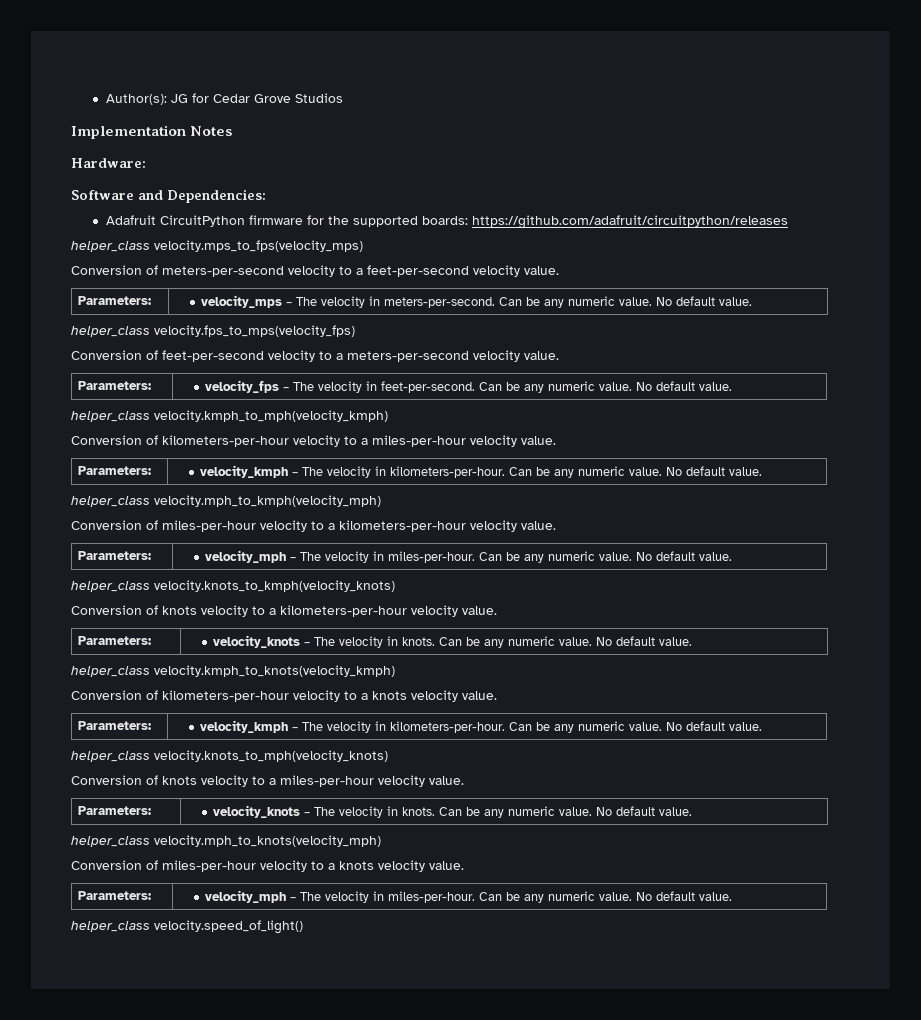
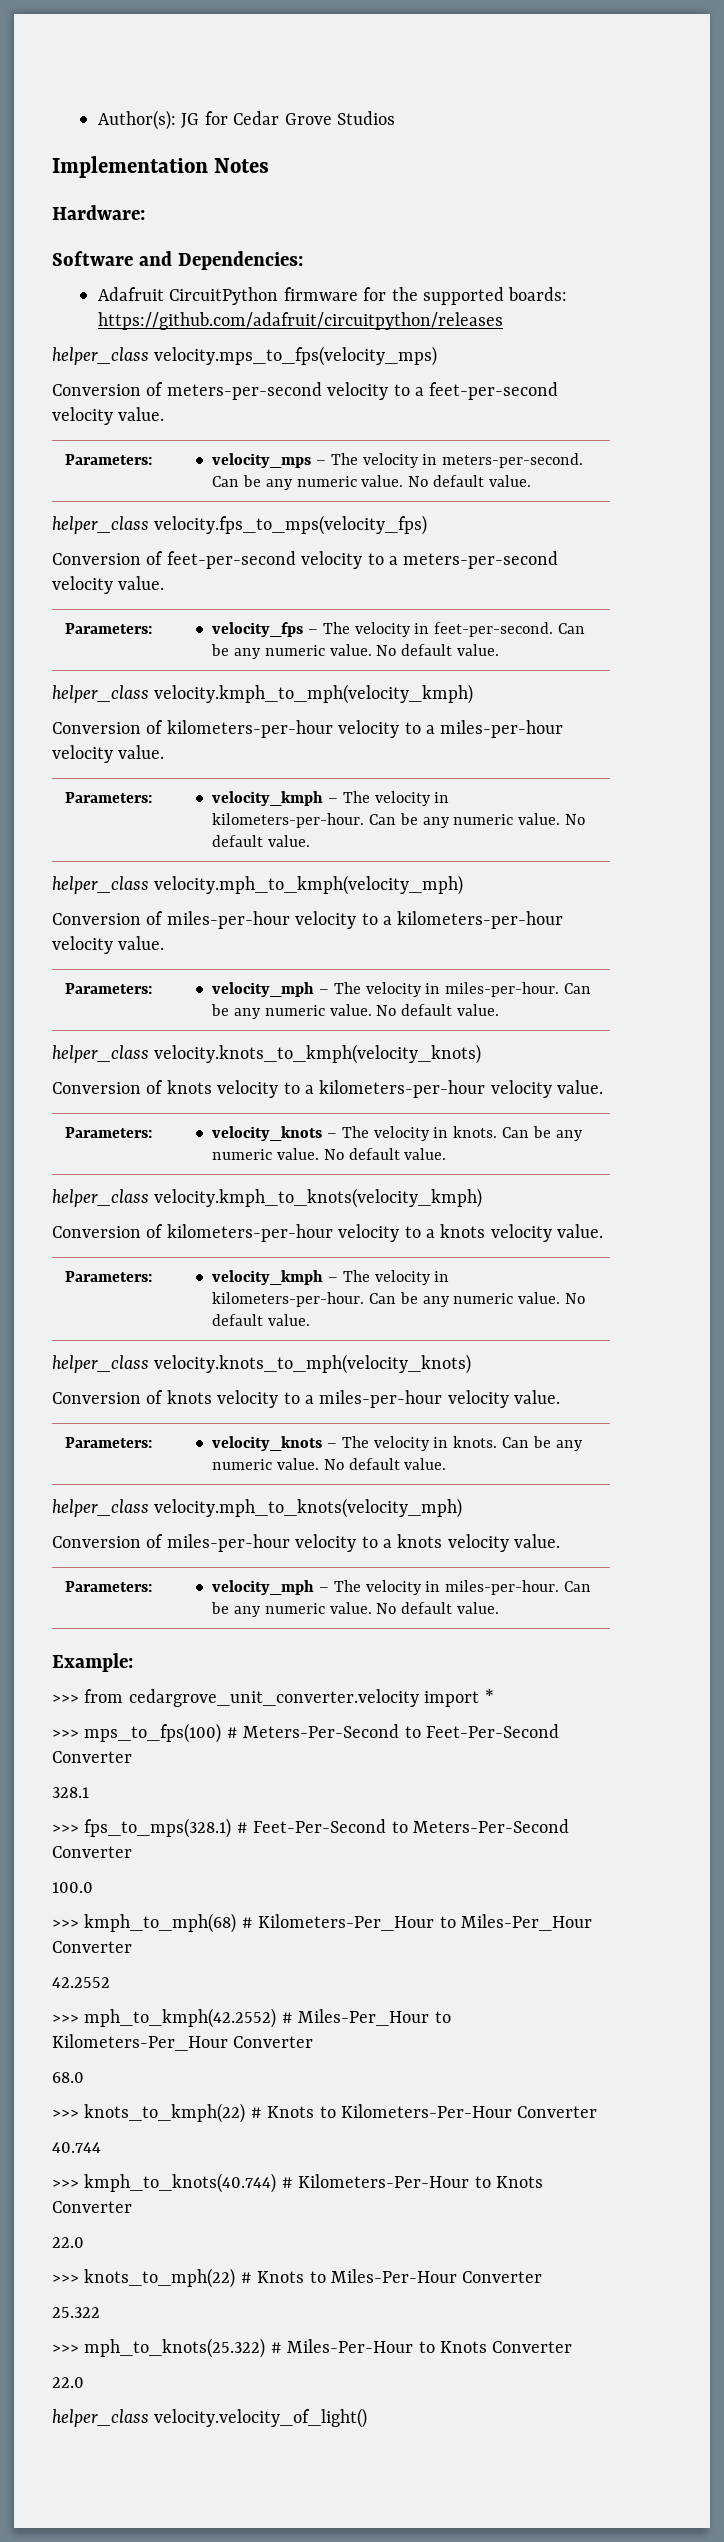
- helper_class velocity.speed_of_light()
+ Example:
+ >>> from cedargrove_unit_converter.velocity import *
+ >>> mps_to_fps(100) # Meters-Per-Second to Feet-Per-Second Converter
+ 328.1
+ >>> fps_to_mps(328.1) # Feet-Per-Second to Meters-Per-Second Converter
+ 100.0
+ >>> kmph_to_mph(68) # Kilometers-Per_Hour to Miles-Per_Hour Converter
+ 42.2552
+ >>> mph_to_kmph(42.2552) # Miles-Per_Hour to Kilometers-Per_Hour Converter
+ 68.0
+ >>> knots_to_kmph(22) # Knots to Kilometers-Per-Hour Converter
+ 40.744
+ >>> kmph_to_knots(40.744) # Kilometers-Per-Hour to Knots Converter
+ 22.0
+ >>> knots_to_mph(22) # Knots to Miles-Per-Hour Converter
+ 25.322
+ >>> mph_to_knots(25.322) # Miles-Per-Hour to Knots Converter
+ 22.0
+ helper_class velocity.velocity_of_light()

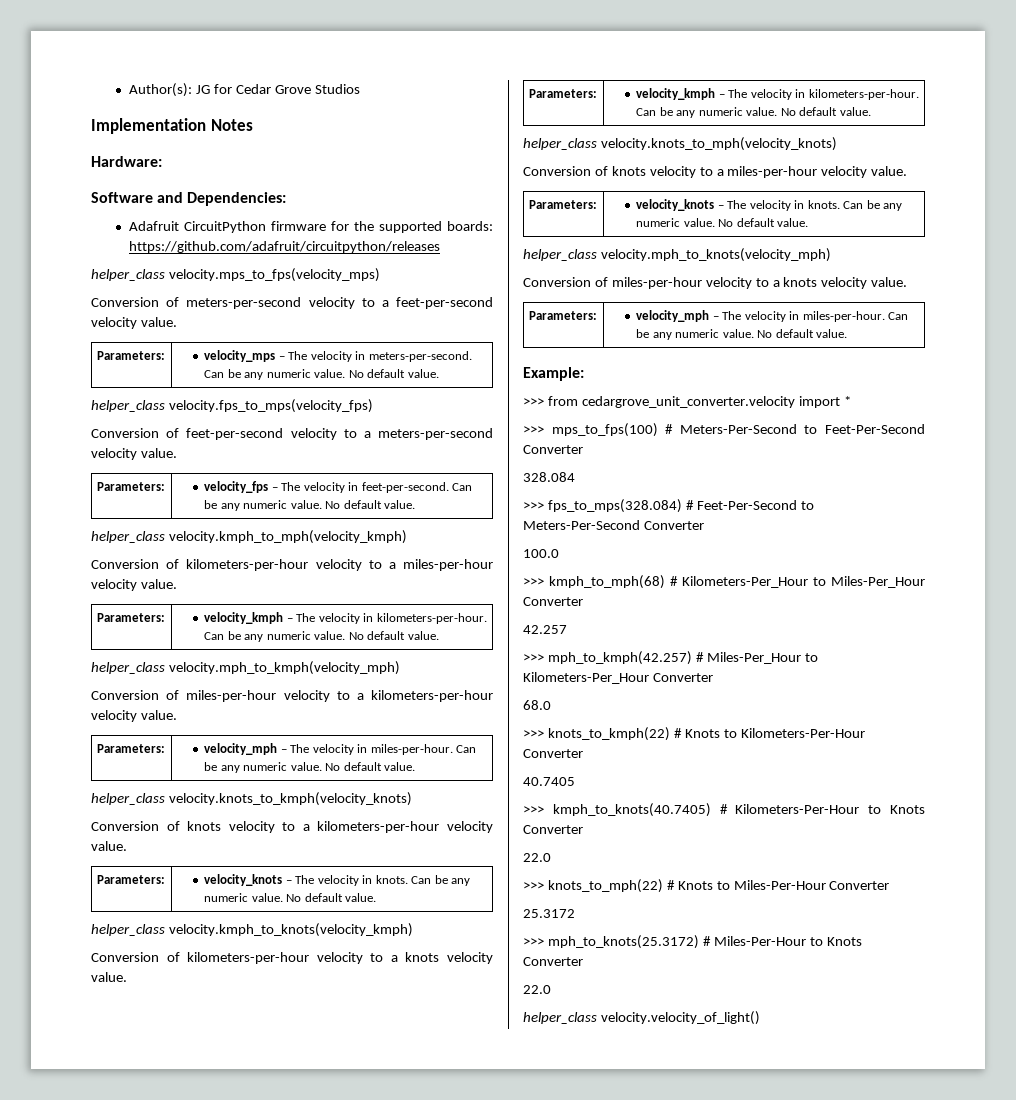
- 328.1
- >>> fps_to_mps(328.1) # Feet-Per-Second to Meters-Per-Second Converter
+ 328.084
+ >>> fps_to_mps(328.084) # Feet-Per-Second to Meters-Per-Second Converter
- 42.2552
- >>> mph_to_kmph(42.2552) # Miles-Per_Hour to Kilometers-Per_Hour Converter
+ 42.257
+ >>> mph_to_kmph(42.257) # Miles-Per_Hour to Kilometers-Per_Hour Converter
- 40.744
- >>> kmph_to_knots(40.744) # Kilometers-Per-Hour to Knots Converter
+ 40.7405
+ >>> kmph_to_knots(40.7405) # Kilometers-Per-Hour to Knots Converter
- 25.322
- >>> mph_to_knots(25.322) # Miles-Per-Hour to Knots Converter
+ 25.3172
+ >>> mph_to_knots(25.3172) # Miles-Per-Hour to Knots Converter

